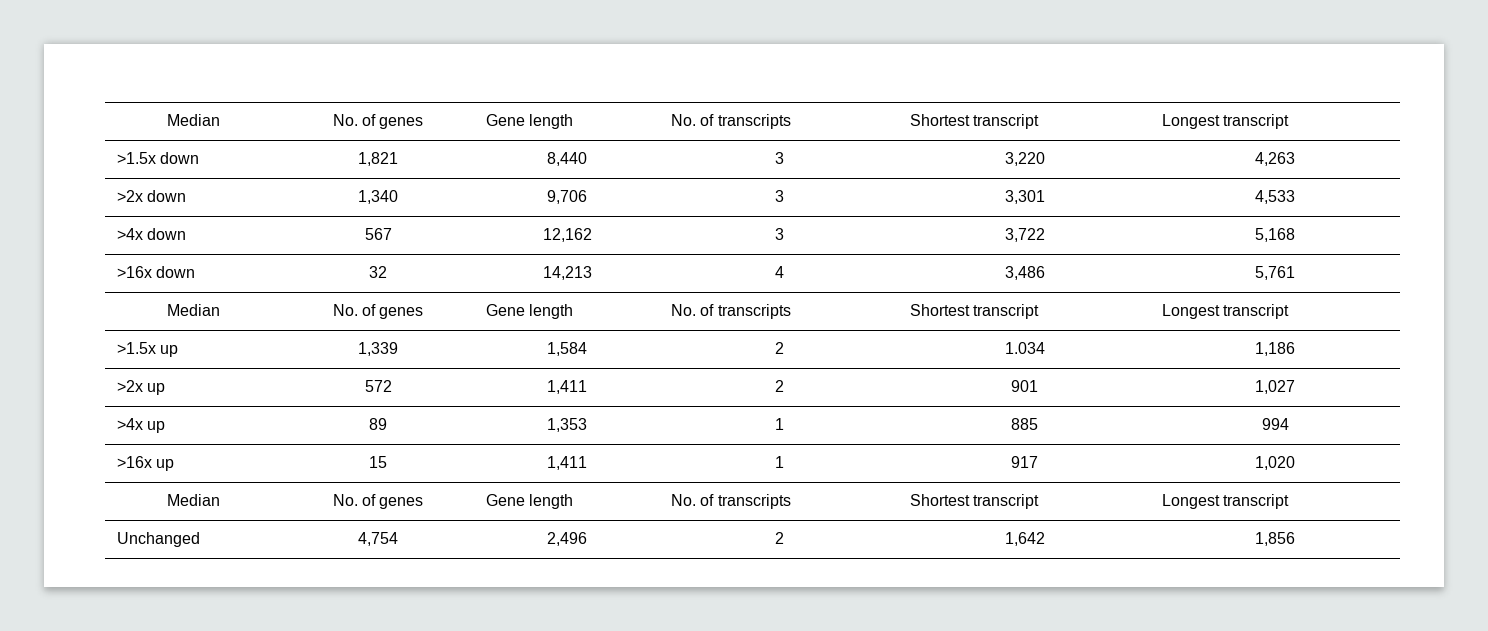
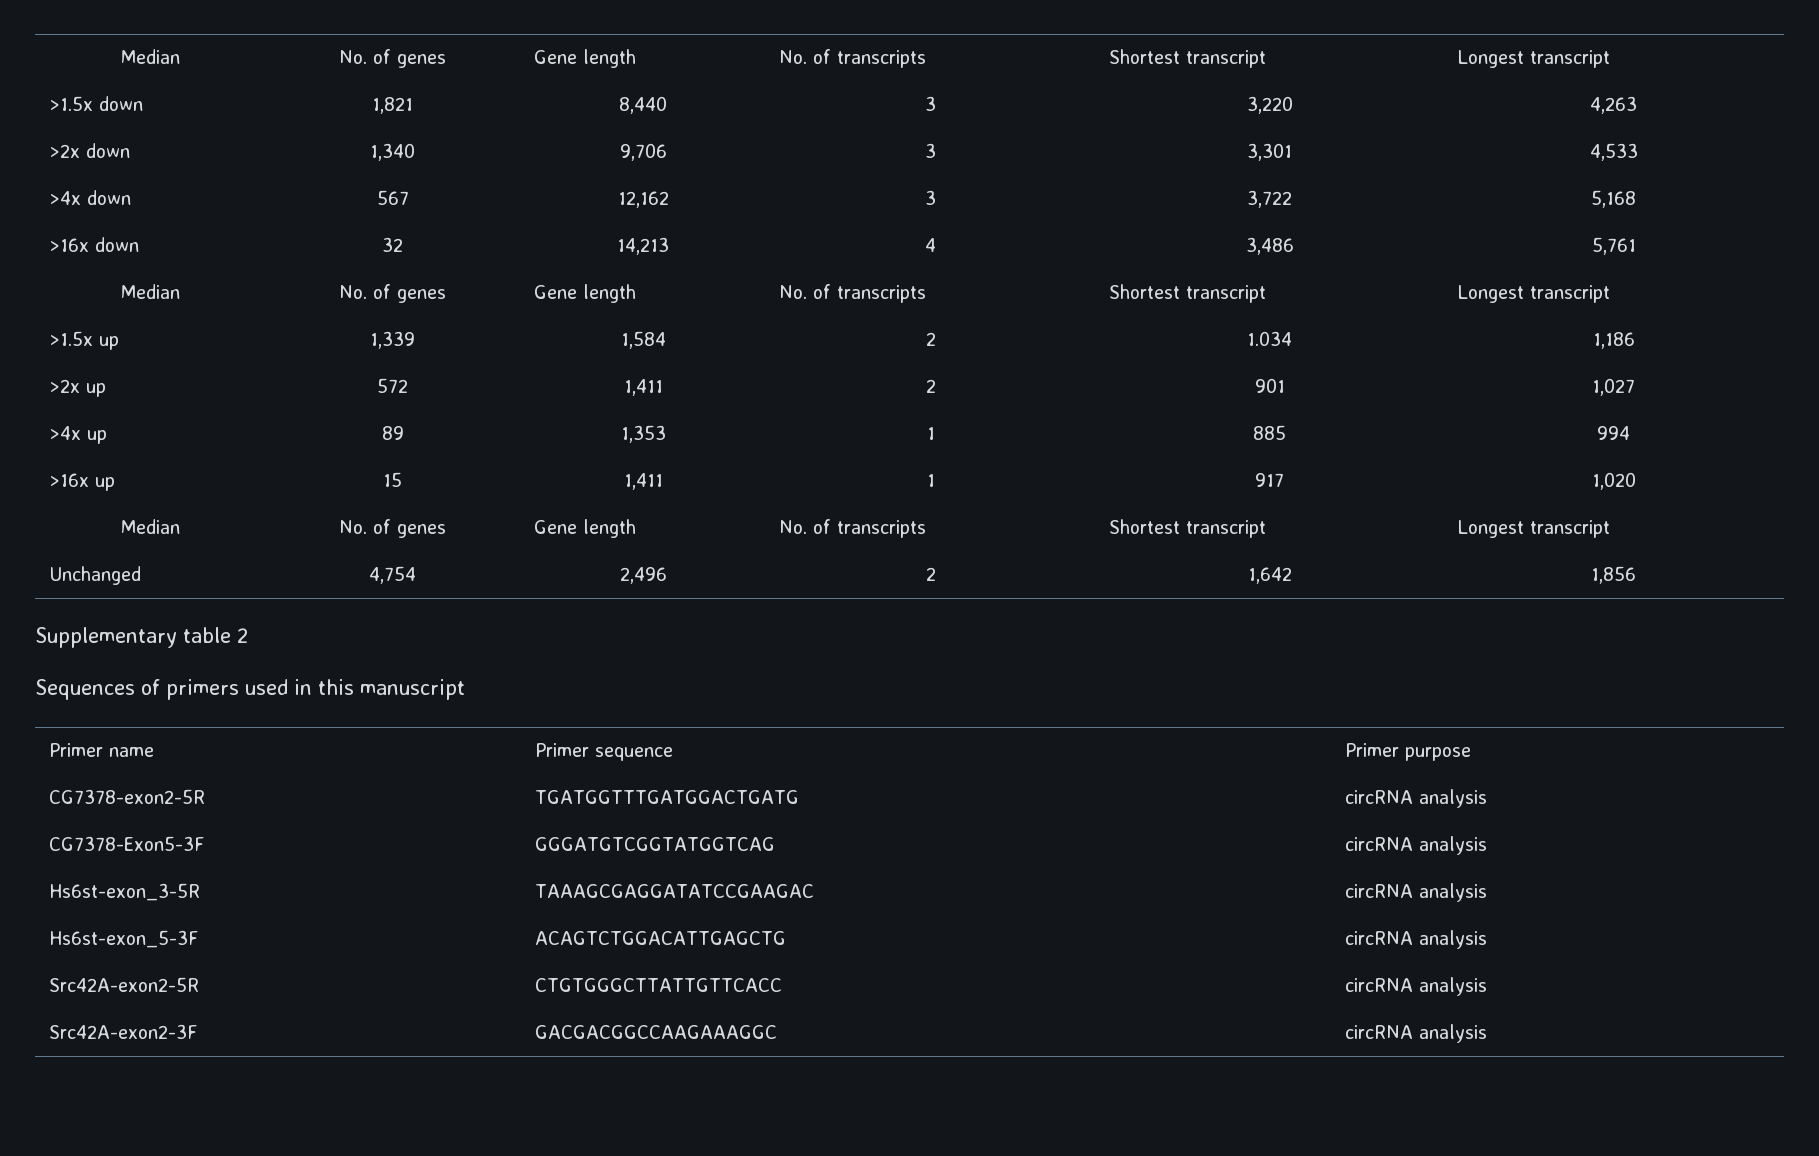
+ Supplementary table 2
+ Sequences of primers used in this manuscript
+ Primer name | Primer sequence | Primer purpose
+ CG7378-exon2-5R | TGATGGTTTGATGGACTGATG | circRNA analysis
+ CG7378-Exon5-3F | GGGATGTCGGTATGGTCAG | circRNA analysis
+ Hs6st-exon_3-5R | TAAAGCGAGGATATCCGAAGAC | circRNA analysis
+ Hs6st-exon_5-3F | ACAGTCTGGACATTGAGCTG | circRNA analysis
+ Src42A-exon2-5R | CTGTGGGCTTATTGTTCACC | circRNA analysis
+ Src42A-exon2-3F | GACGACGGCCAAGAAAGGC | circRNA analysis

